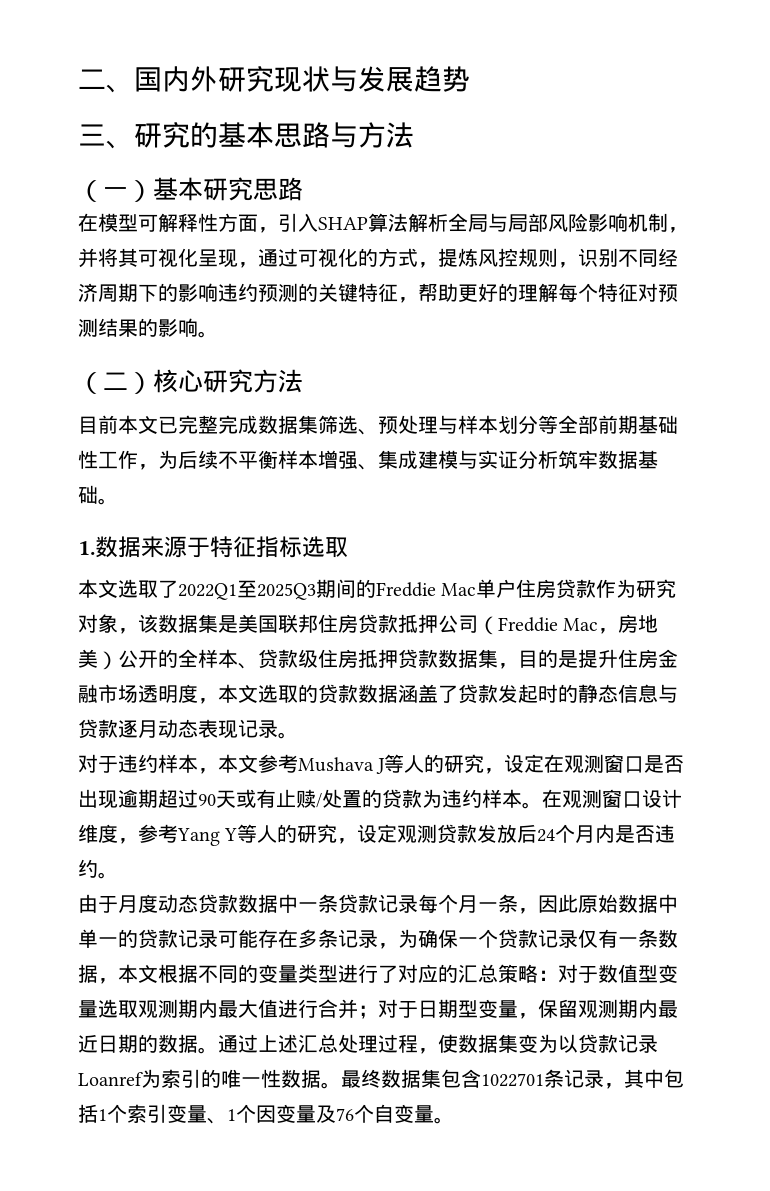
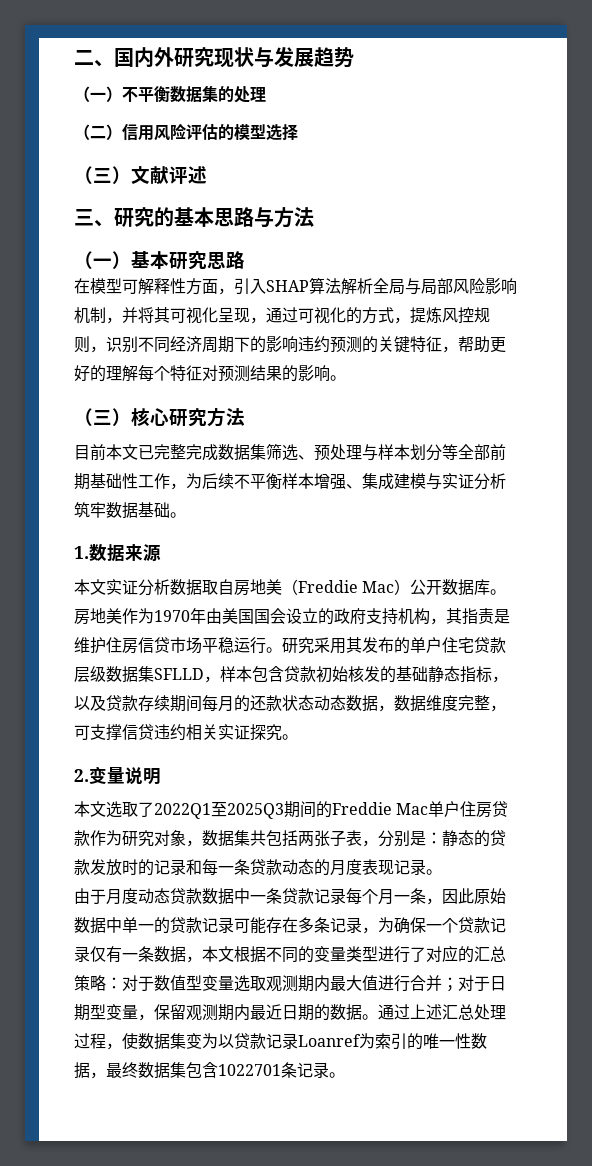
+ （一）不平衡数据集的处理
+ （二）信用风险评估的模型选择
+ （三）文献评述
- （二）核心研究方法
+ （三）核心研究方法
- 1.数据来源于特征指标选取
+ 1.数据来源
+ 本文实证分析数据取自房地美（Freddie Mac）公开数据库。房地美作为1970年由美国国会设立的政府支持机构，其指责是维护住房信贷市场平稳运行。研究采用其发布的单户住宅贷款层级数据集SFLLD，样本包含贷款初始核发的基础静态指标，以及贷款存续期间每月的还款状态动态数据，数据维度完整，可支撑信贷违约相关实证探究。
+ 2.变量说明
- 本文选取了2022Q1至2025Q3期间的Freddie Mac单户住房贷款作为研究对象，该数据集是美国联邦住房贷款抵押公司（Freddie Mac，房地美）公开的全样本、贷款级住房抵押贷款数据集，目的是提升住房金融市场透明度，本文选取的贷款数据涵盖了贷款发起时的静态信息与贷款逐月动态表现记录。
- 对于违约样本，本文参考Mushava J等人的研究，设定在观测窗口是否出现逾期超过90天或有止赎/处置的贷款为违约样本。在观测窗口设计维度，参考Yang Y等人的研究，设定观测贷款发放后24个月内是否违约。
+ 本文选取了2022Q1至2025Q3期间的Freddie Mac单户住房贷款作为研究对象，数据集共包括两张子表，分别是：静态的贷款发放时的记录和每一条贷款动态的月度表现记录。
- 通过上述汇总处理过程，使数据集变为以贷款记录Loanref为索引的唯一性数据。最终数据集包含1022701条记录，其中包括1个索引变量、1个因变量及76个自变量。
+ 通过上述汇总处理过程，使数据集变为以贷款记录Loanref为索引的唯一性数据，最终数据集包含1022701条记录。

